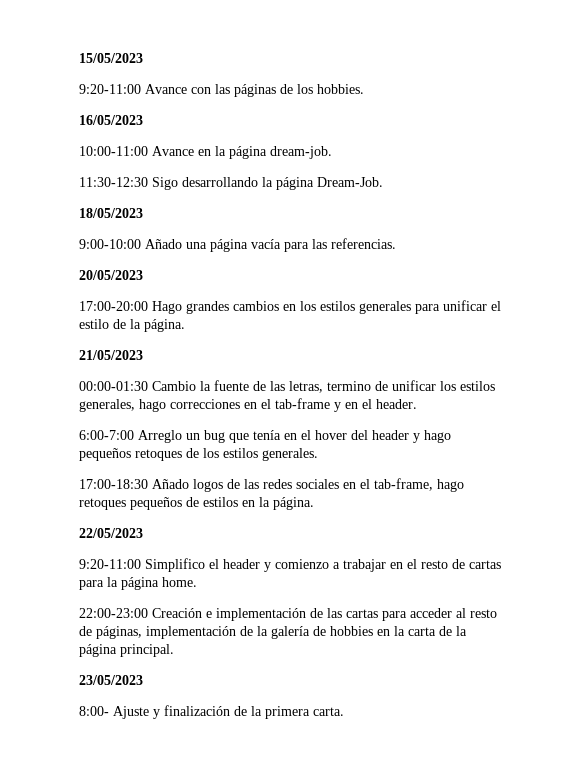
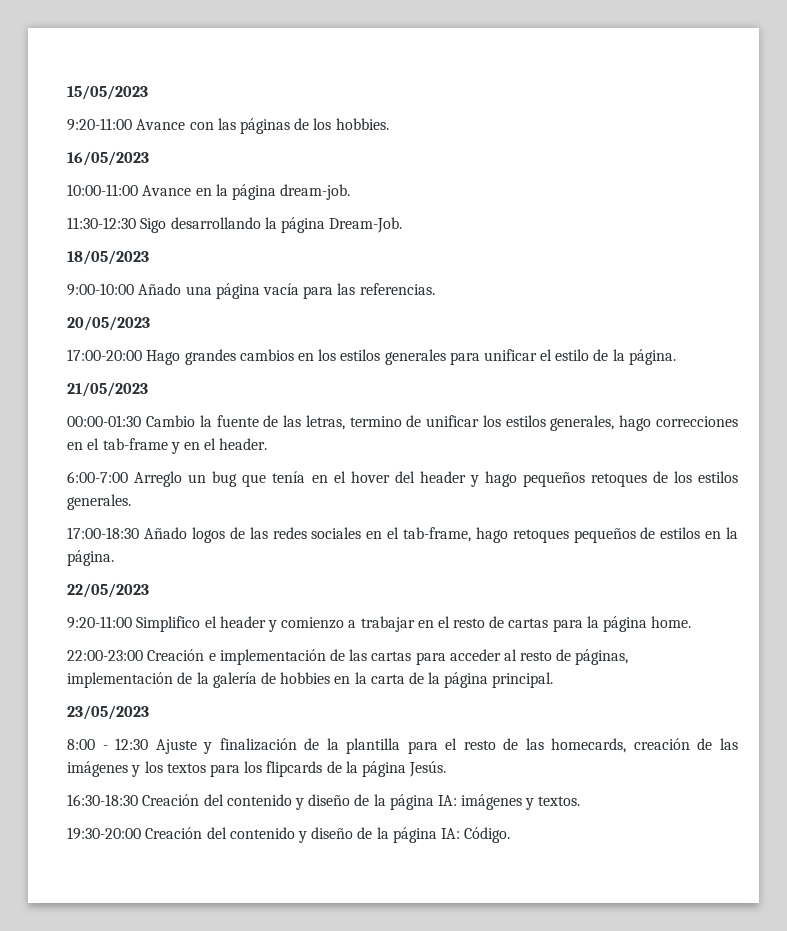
- 8:00- Ajuste y finalización de la primera carta.
+ 8:00 - 12:30 Ajuste y finalización de la plantilla para el resto de las homecards, creación de las imágenes y los textos para los flipcards de la página Jesús.
+ 16:30-18:30 Creación del contenido y diseño de la página IA: imágenes y textos.
+ 19:30-20:00 Creación del contenido y diseño de la página IA: Código.

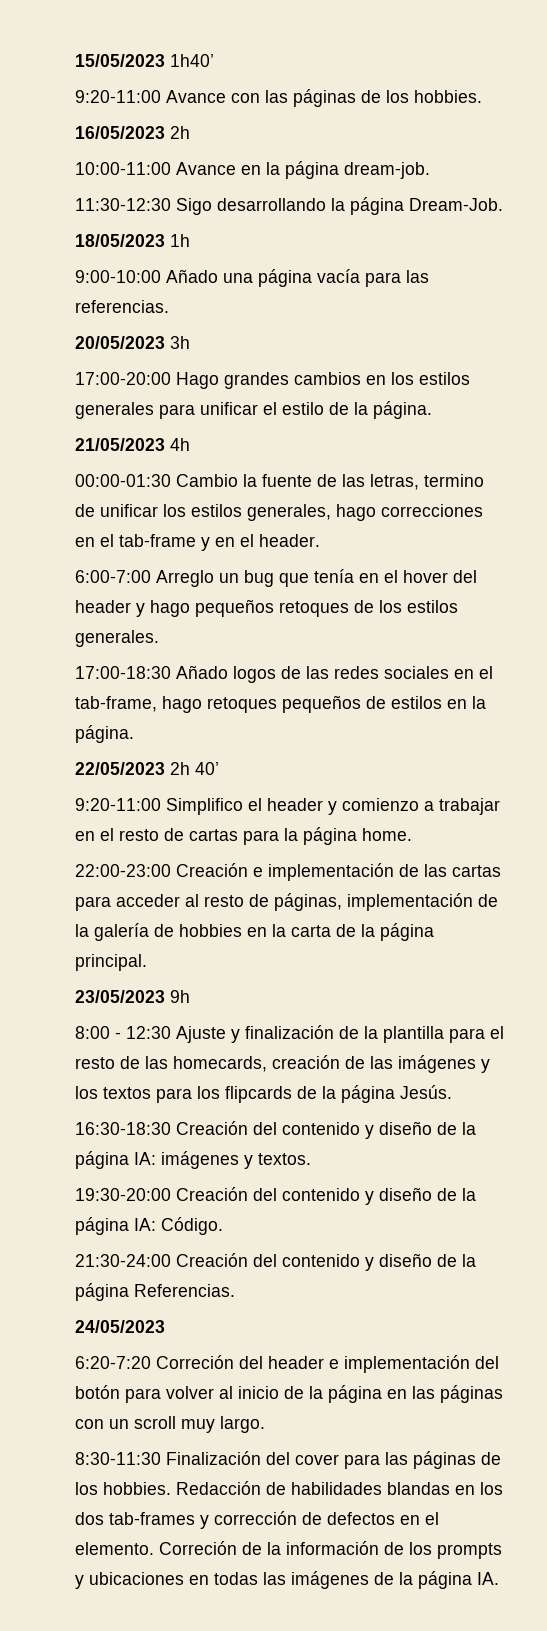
- 15/05/2023
+ 15/05/2023 1h40’
- 16/05/2023
+ 16/05/2023 2h
- 18/05/2023
+ 18/05/2023 1h
- 20/05/2023
+ 20/05/2023 3h
- 21/05/2023
+ 21/05/2023 4h
- 22/05/2023
+ 22/05/2023 2h 40’
- 23/05/2023
+ 23/05/2023 9h
+ 21:30-24:00 Creación del contenido y diseño de la página Referencias.
+ 24/05/2023
+ 6:20-7:20 Correción del header e implementación del botón para volver al inicio de la página en las páginas con un scroll muy largo.
+ 8:30-11:30 Finalización del cover para las páginas de los hobbies. Redacción de habilidades blandas en los dos tab-frames y corrección de defectos en el elemento. Correción de la información de los prompts y ubicaciones en todas las imágenes de la página IA.

